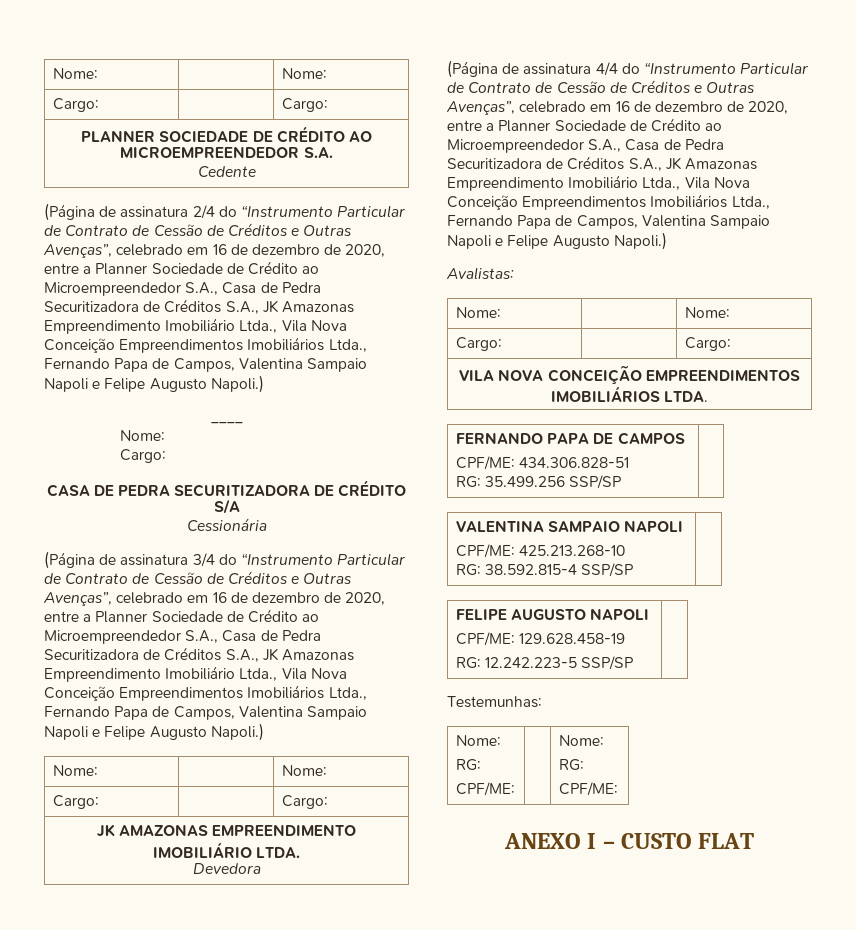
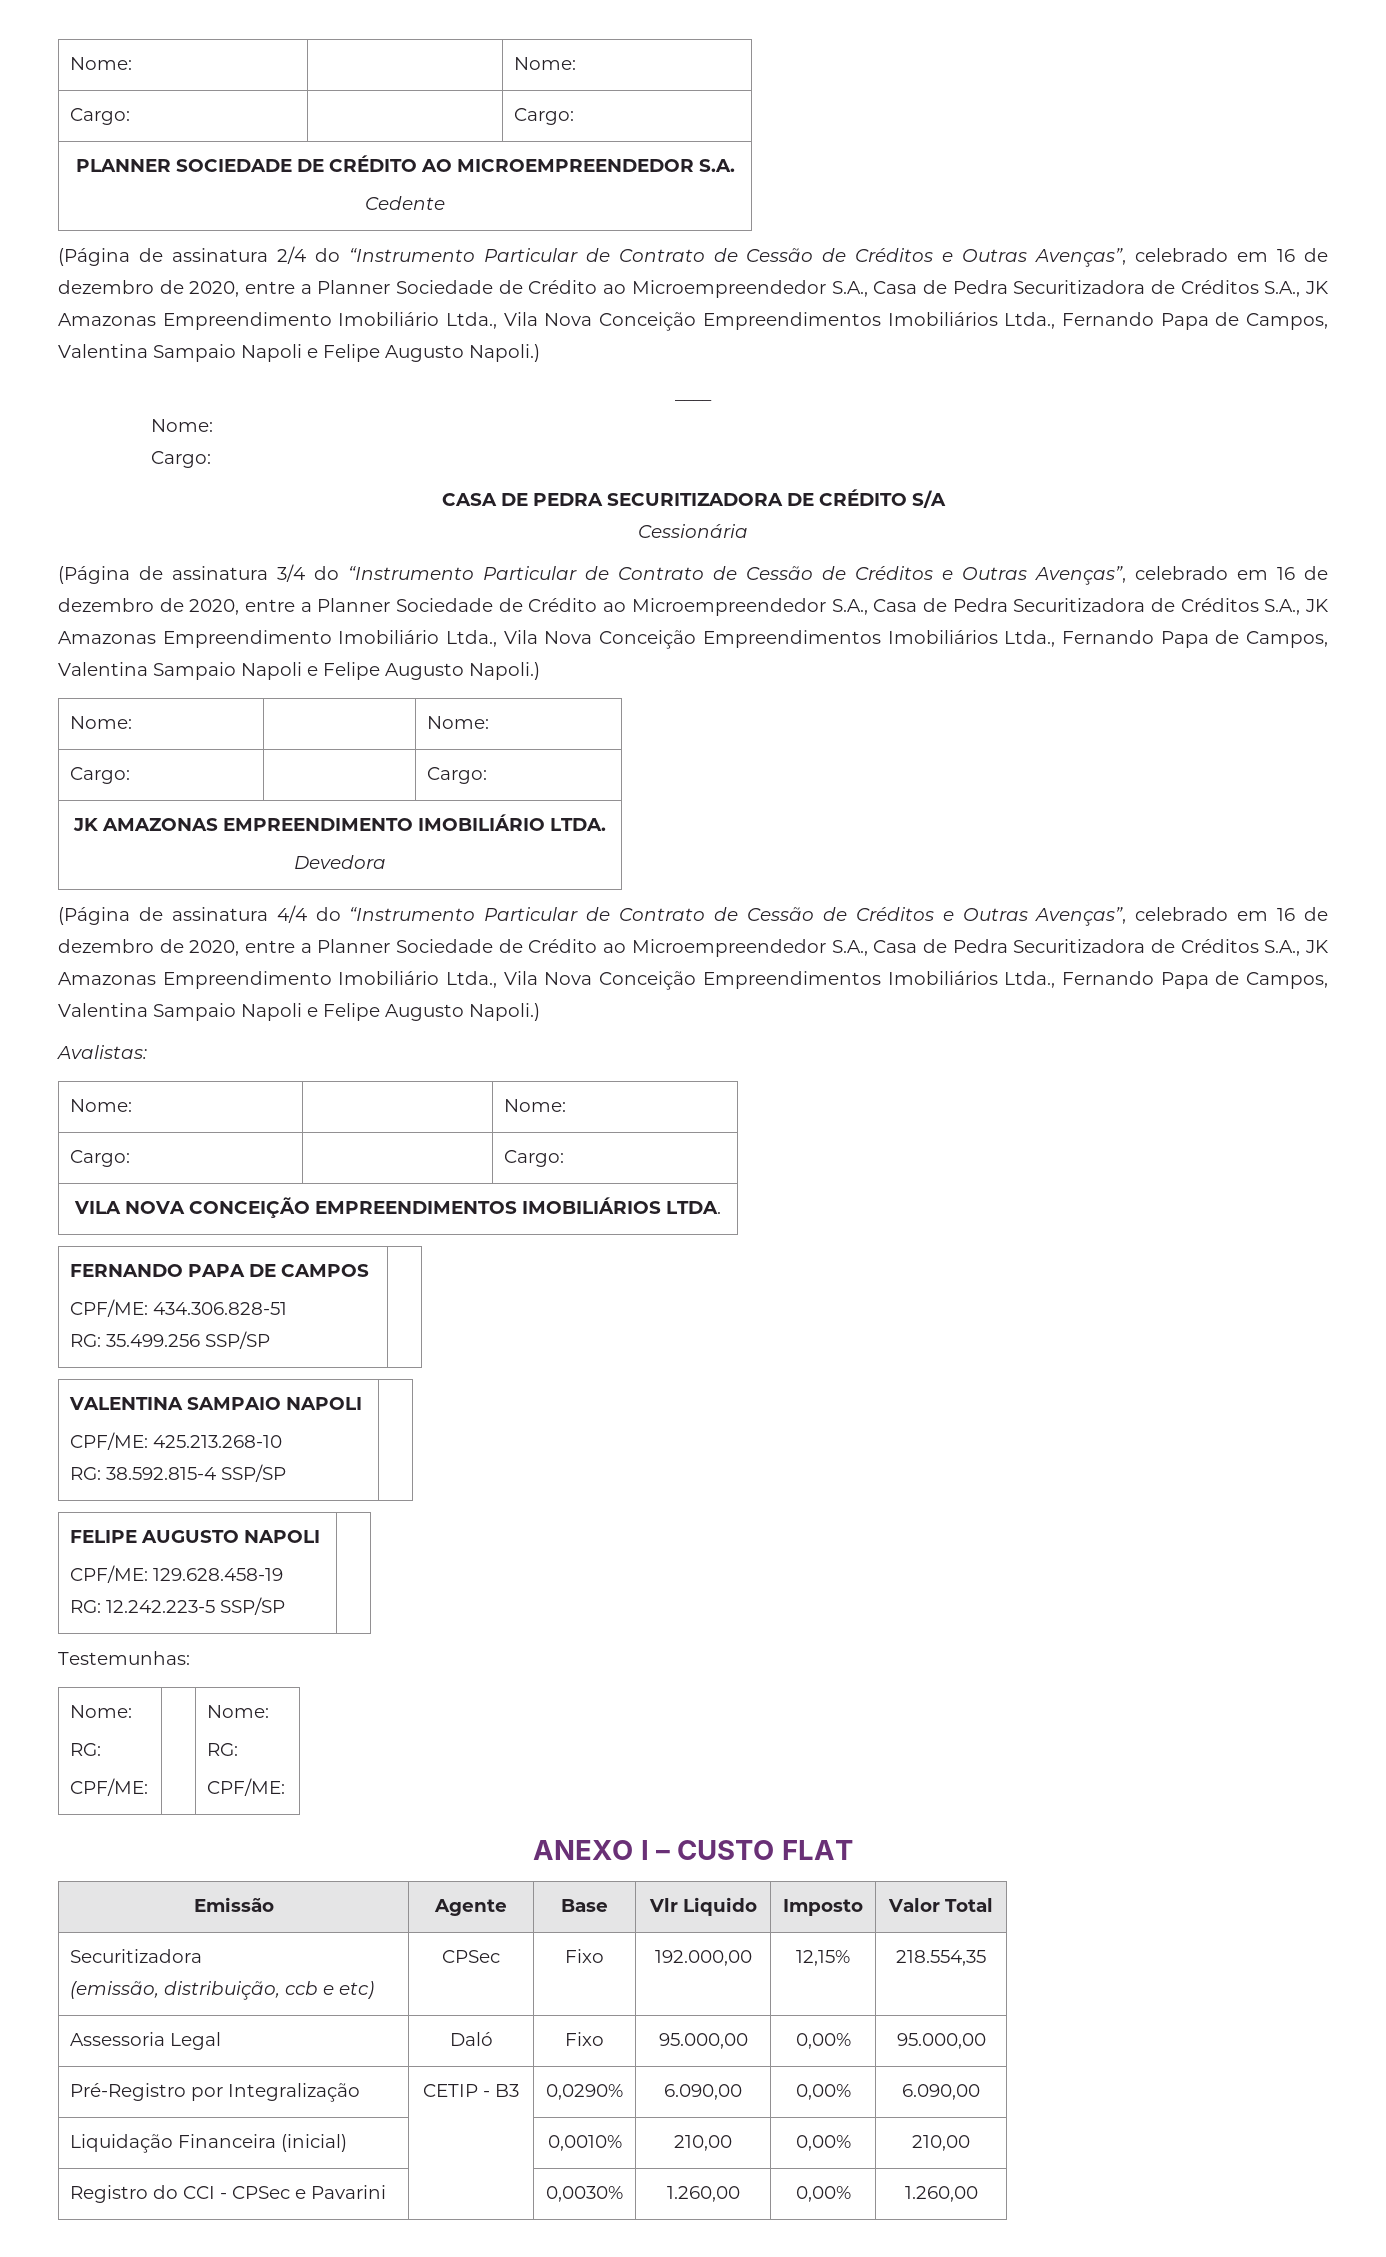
+ Emissão | Agente | Base | Vlr Liquido | Imposto | Valor Total
+ Securitizadora
+ (emissão, distribuição, ccb e etc) | CPSec | Fixo | 192.000,00 | 12,15% | 218.554,35
+ Assessoria Legal | Daló | Fixo | 95.000,00 | 0,00% | 95.000,00
+ Pré-Registro por Integralização | CETIP - B3 | 0,0290% | 6.090,00 | 0,00% | 6.090,00
+ Liquidação Financeira (inicial) | | 0,0010% | 210,00 | 0,00% | 210,00
+ Registro do CCI - CPSec e Pavarini | | 0,0030% | 1.260,00 | 0,00% | 1.260,00

